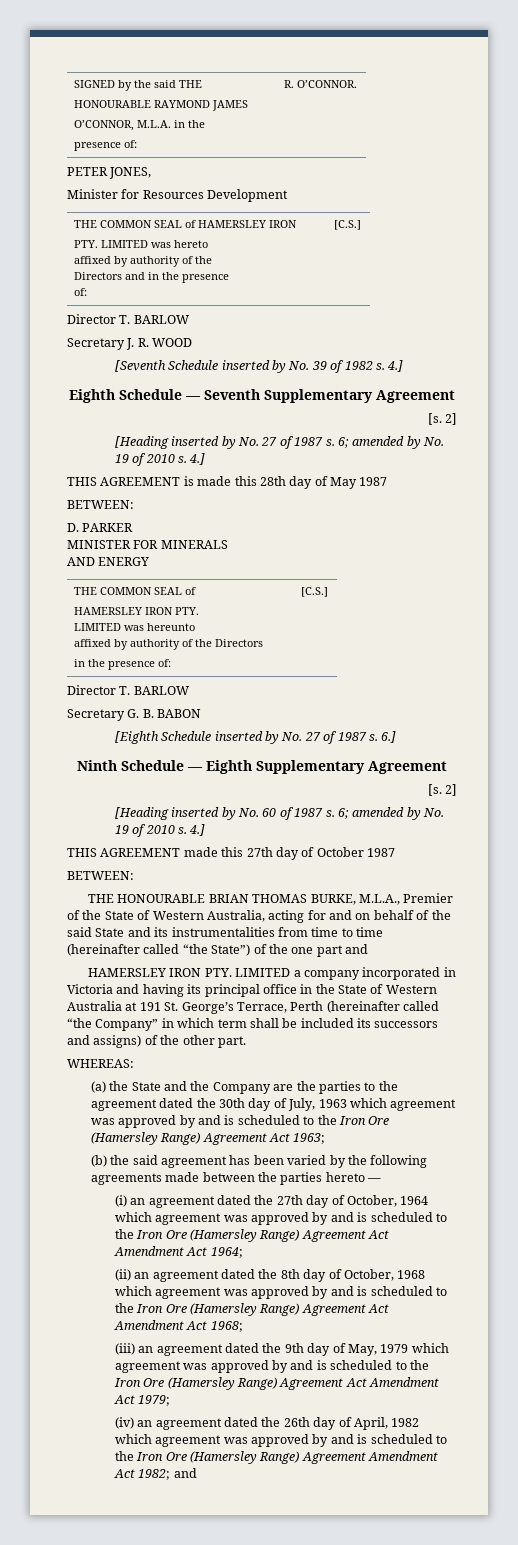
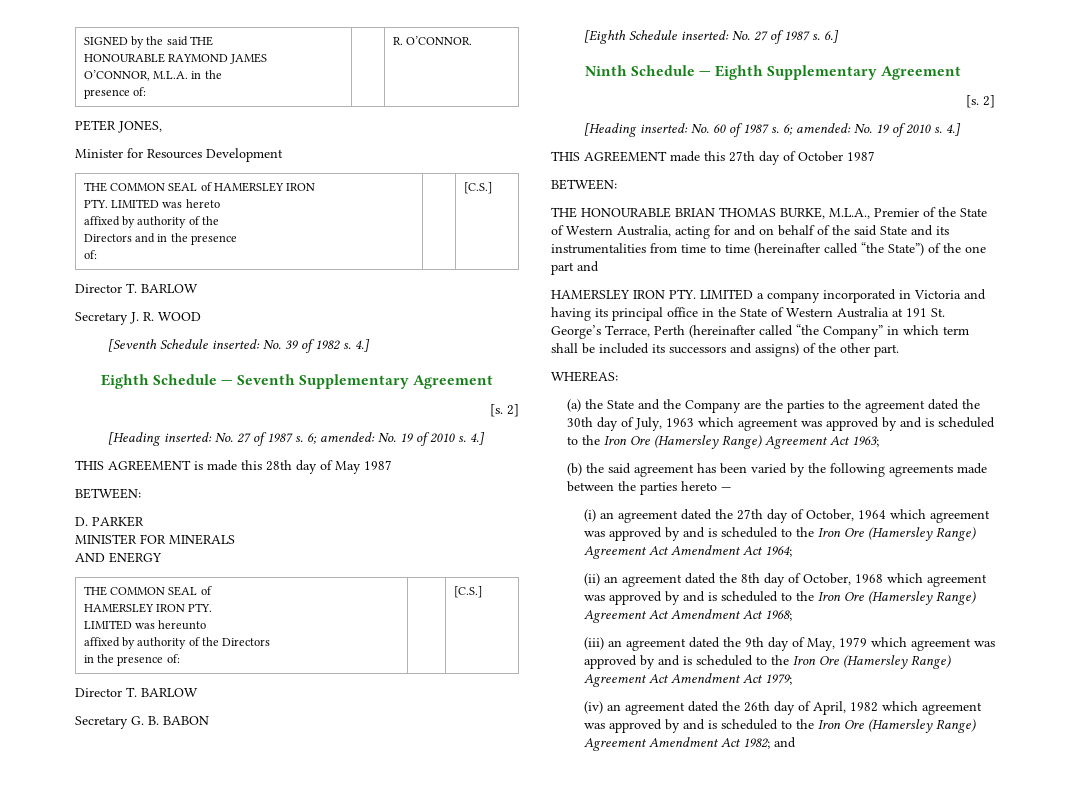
- [Seventh Schedule inserted by No. 39 of 1982 s.
+ [Seventh Schedule inserted: No. 39 of 1982 s.
- [Heading inserted by No. 27 of 1987 s. 6; amended by No. 19 of 2010 s.
+ [Heading inserted: No. 27 of 1987 s. 6; amended: No. 19 of 2010 s.
- [Eighth Schedule inserted by No. 27 of 1987 s.
+ [Eighth Schedule inserted: No. 27 of 1987 s.
- [Heading inserted by No. 60 of 1987 s. 6; amended by No. 19 of 2010 s.
+ [Heading inserted: No. 60 of 1987 s. 6; amended: No. 19 of 2010 s.

